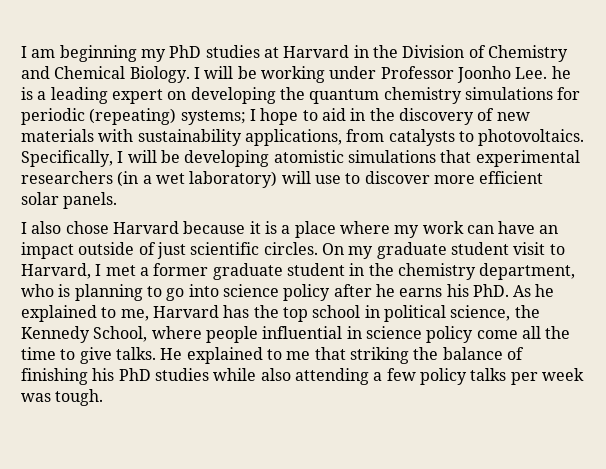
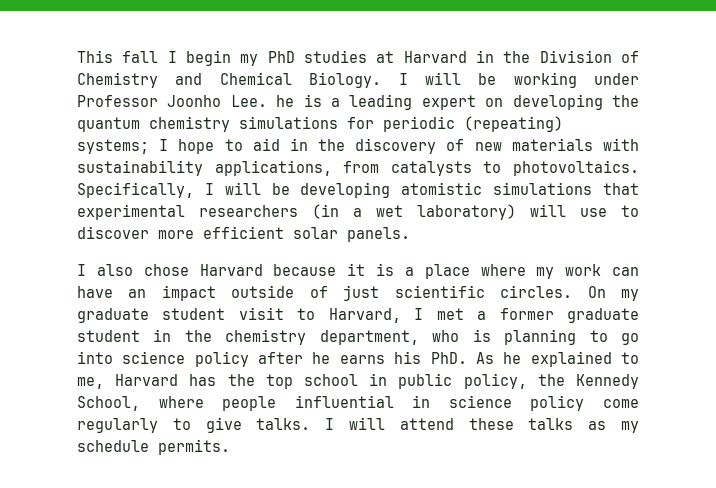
- I am beginning my PhD studies at Harvard in the Division of Chemistry and Chemical Biology.
+ This fall I begin my PhD studies at Harvard in the Division of Chemistry and Chemical Biology.
- On my graduate student visit to Harvard, I met a former graduate student in the chemistry department, who is planning to go into science policy after he earns his PhD. As he explained to me, Harvard has the top school in political science, the Kennedy School, where people influential in science policy come all the time to give talks. He explained to me that striking the balance of finishing his PhD studies while also attending a few policy talks per week was tough.
+ On my graduate student visit to Harvard, I met a former graduate student in the chemistry department, who is planning to go into science policy after he earns his PhD. As he explained to me, Harvard has the top school in public policy, the Kennedy School, where people influential in science policy come regularly to give talks. I will attend these talks as my schedule permits.

